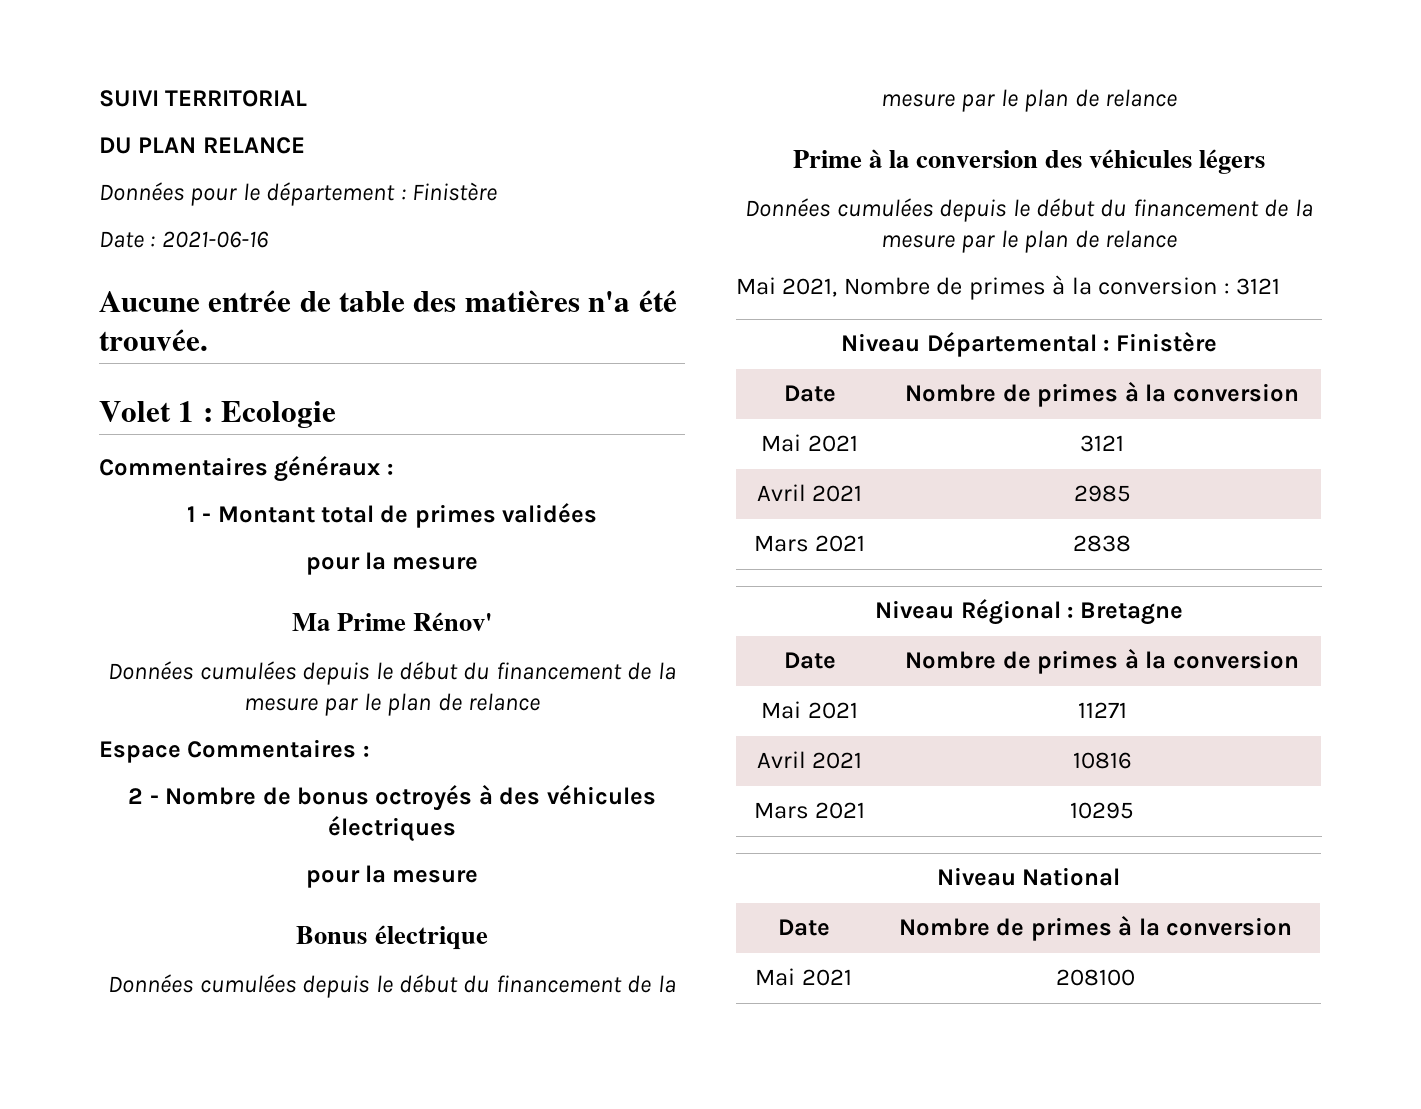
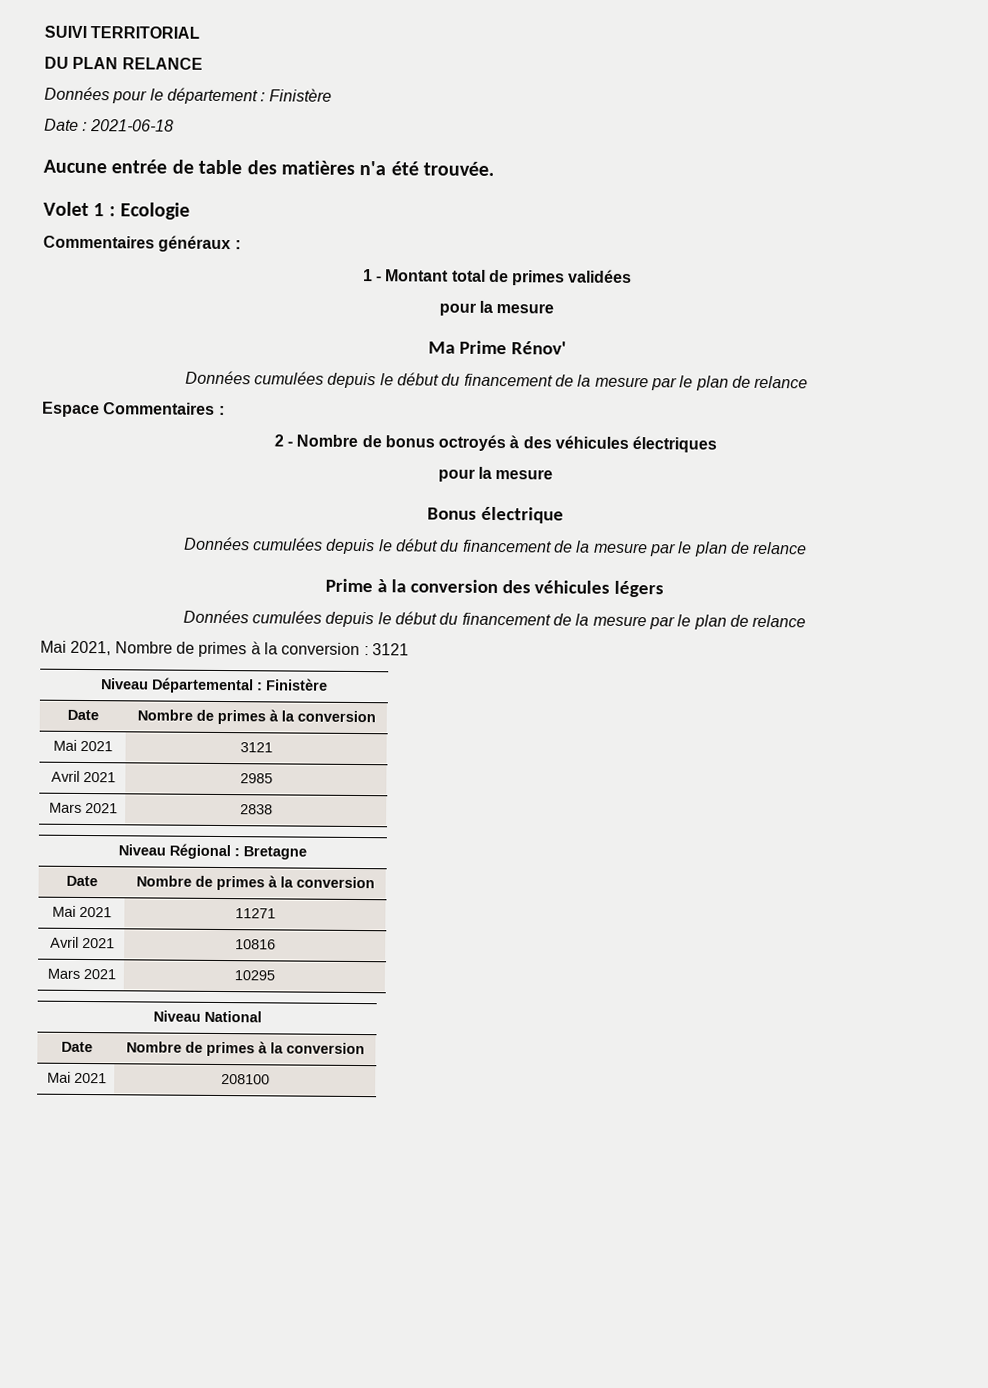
- Date : 2021-06-16
+ Date : 2021-06-18

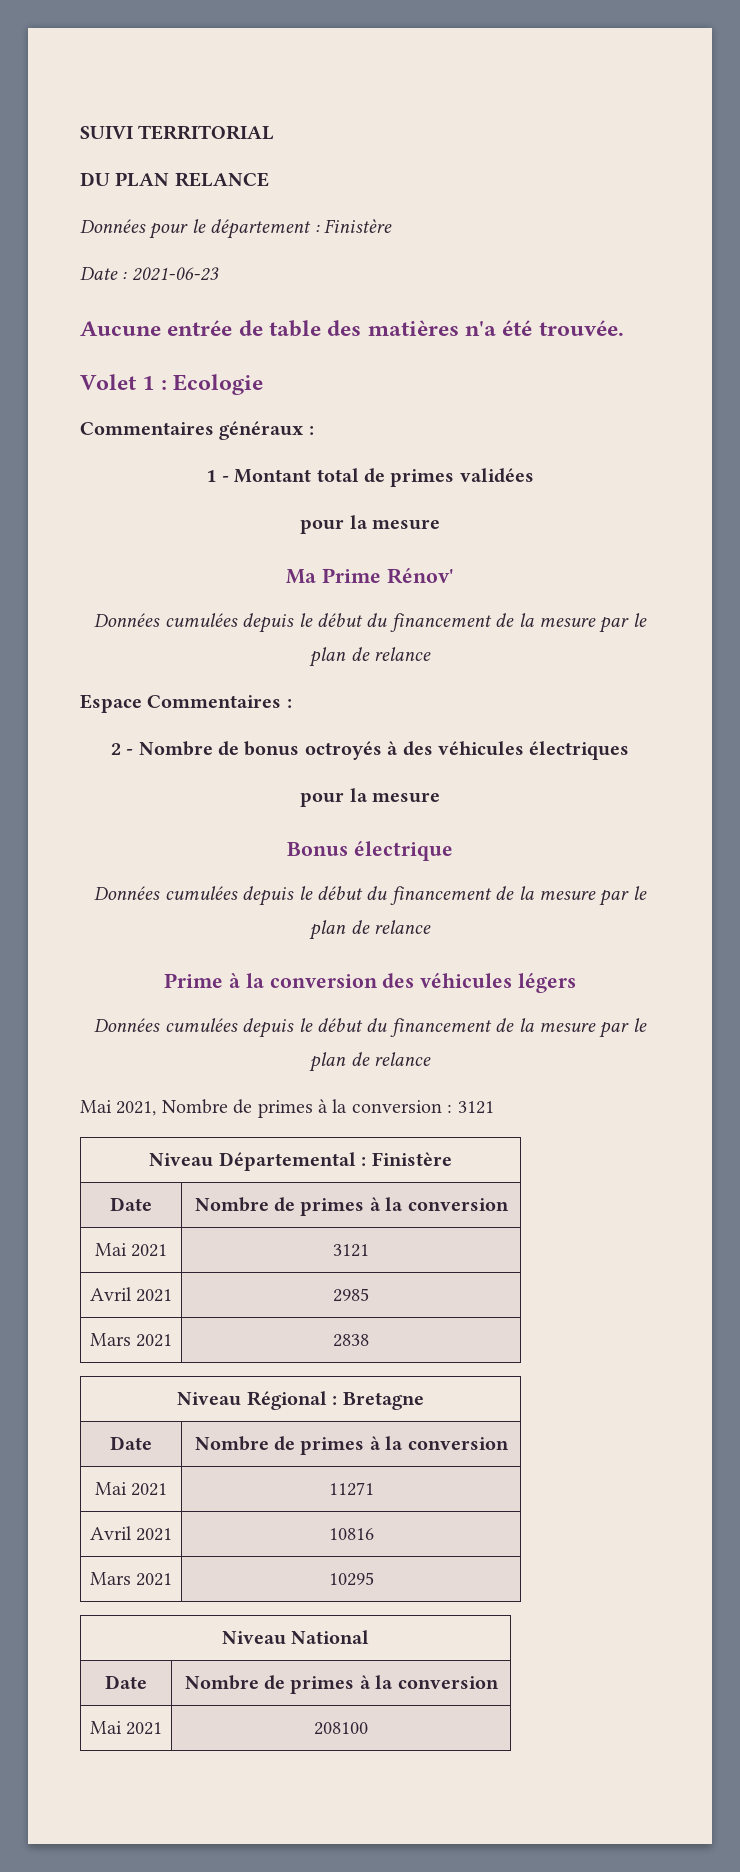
- Date : 2021-06-18
+ Date : 2021-06-23

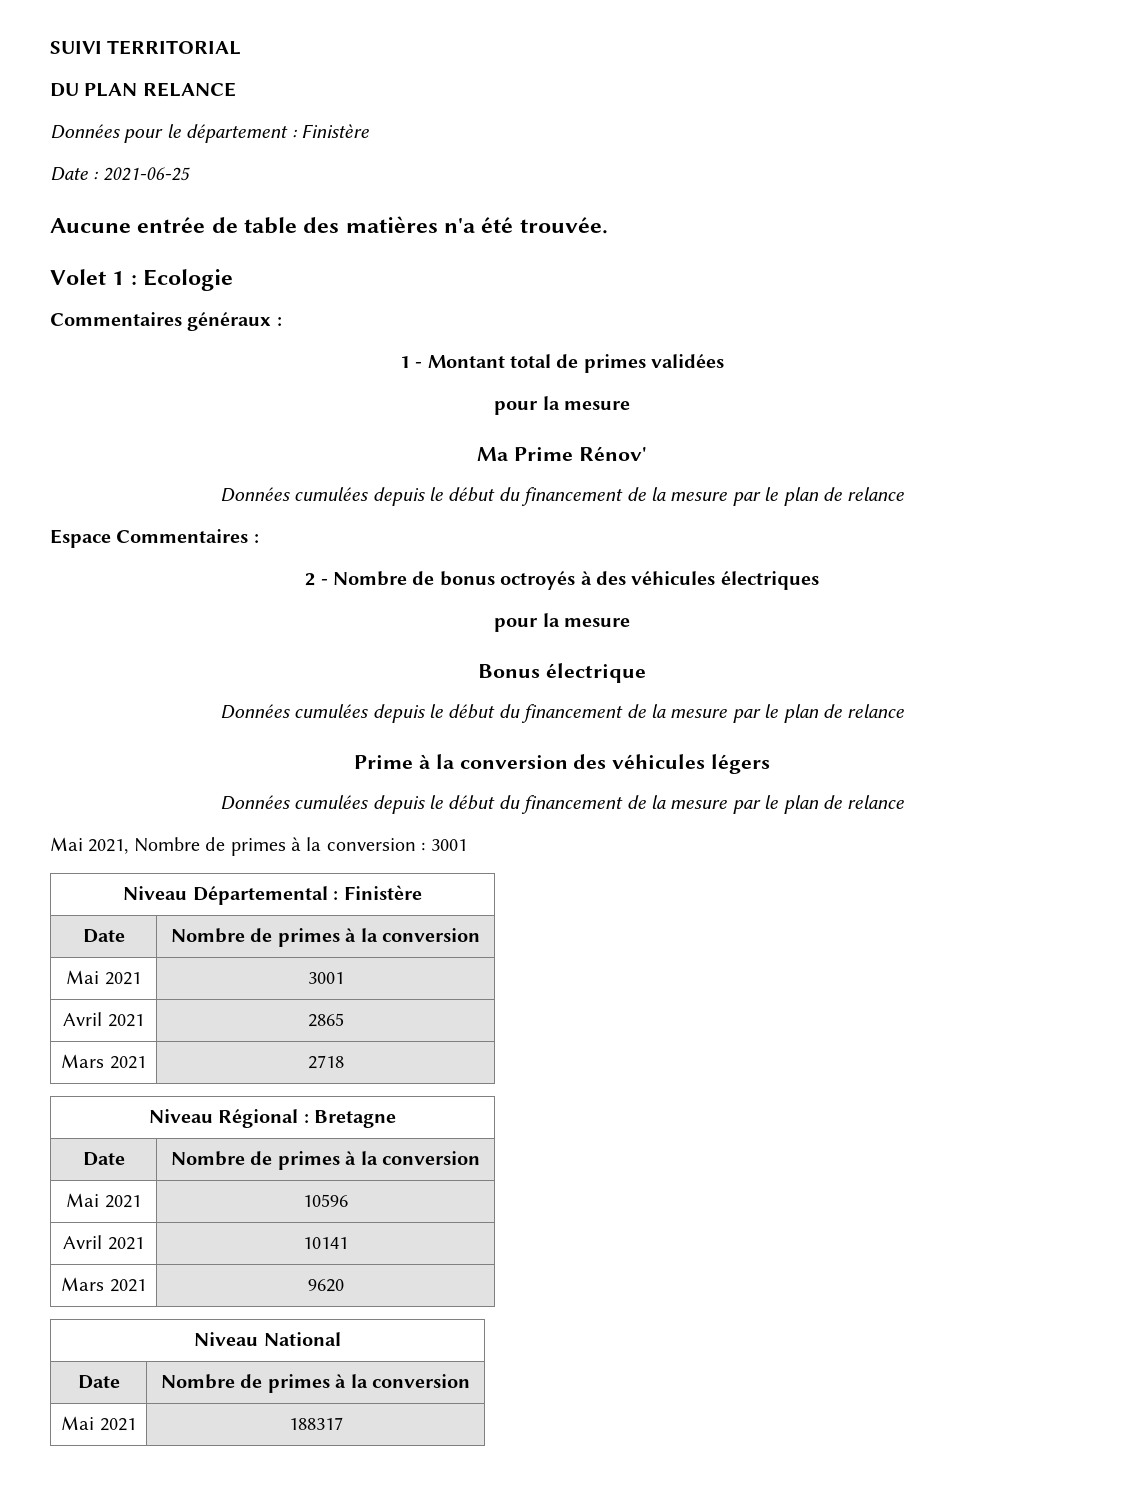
- Date : 2021-06-23
+ Date : 2021-06-25
- Mai 2021, Nombre de primes à la conversion : 3121
+ Mai 2021, Nombre de primes à la conversion : 3001
- Mai 2021 | 3121
- Avril 2021 | 2985
- Mars 2021 | 2838
+ Mai 2021 | 3001
+ Avril 2021 | 2865
+ Mars 2021 | 2718
- Mai 2021 | 11271
- Avril 2021 | 10816
- Mars 2021 | 10295
+ Mai 2021 | 10596
+ Avril 2021 | 10141
+ Mars 2021 | 9620
- Mai 2021 | 208100
+ Mai 2021 | 188317

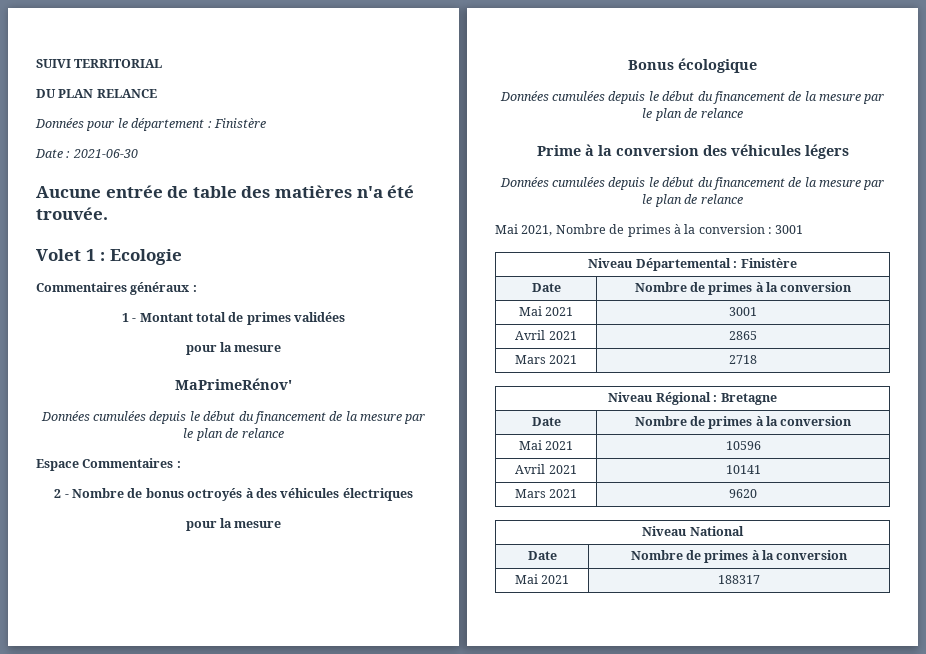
- Date : 2021-06-25
+ Date : 2021-06-30
- Ma Prime Rénov'
+ MaPrimeRénov'
- Bonus électrique
+ Bonus écologique

